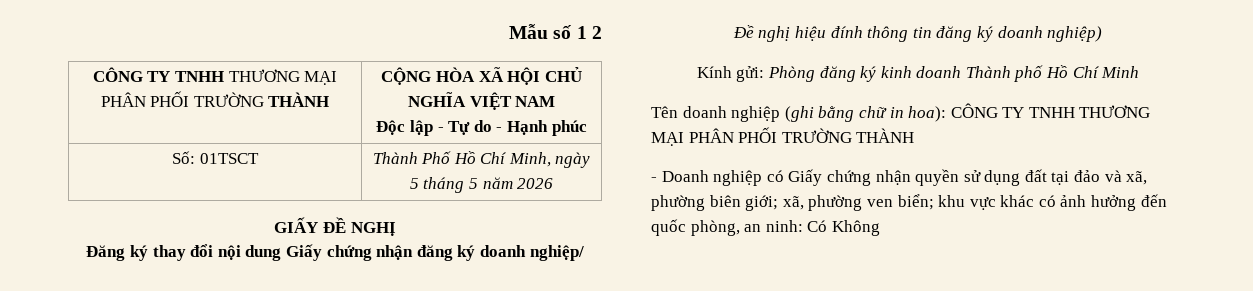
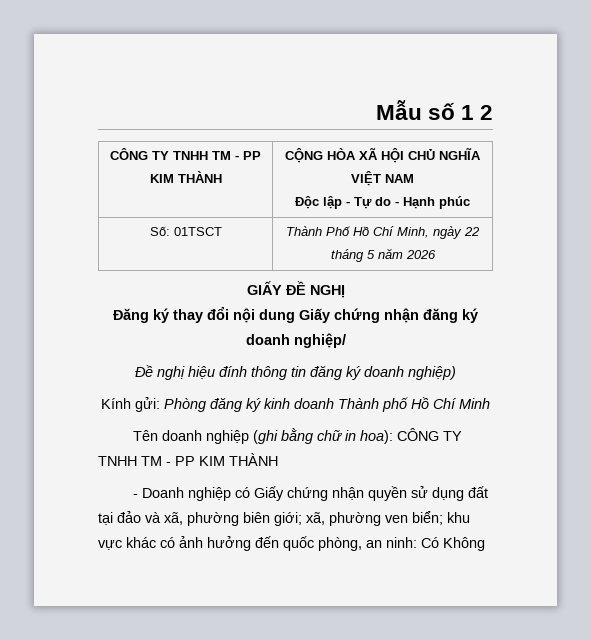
- CÔNG TY TNHH THƯƠNG MẠI PHÂN PHỐI TRƯỜNG THÀNH | CỘNG HÒA XÃ HỘI CHỦ NGHĨA VIỆT NAM
+ CÔNG TY TNHH TM - PP KIM THÀNH | CỘNG HÒA XÃ HỘI CHỦ NGHĨA VIỆT NAM
- Số: 01TSCT | Thành Phố Hồ Chí Minh, ngày 5 tháng 5 năm 2026
+ Số: 01TSCT | Thành Phố Hồ Chí Minh, ngày 22 tháng 5 năm 2026
- Tên doanh nghiệp (ghi bằng chữ in hoa): CÔNG TY TNHH THƯƠNG MẠI PHÂN PHỐI TRƯỜNG THÀNH
+ Tên doanh nghiệp (ghi bằng chữ in hoa): CÔNG TY TNHH TM - PP KIM THÀNH

